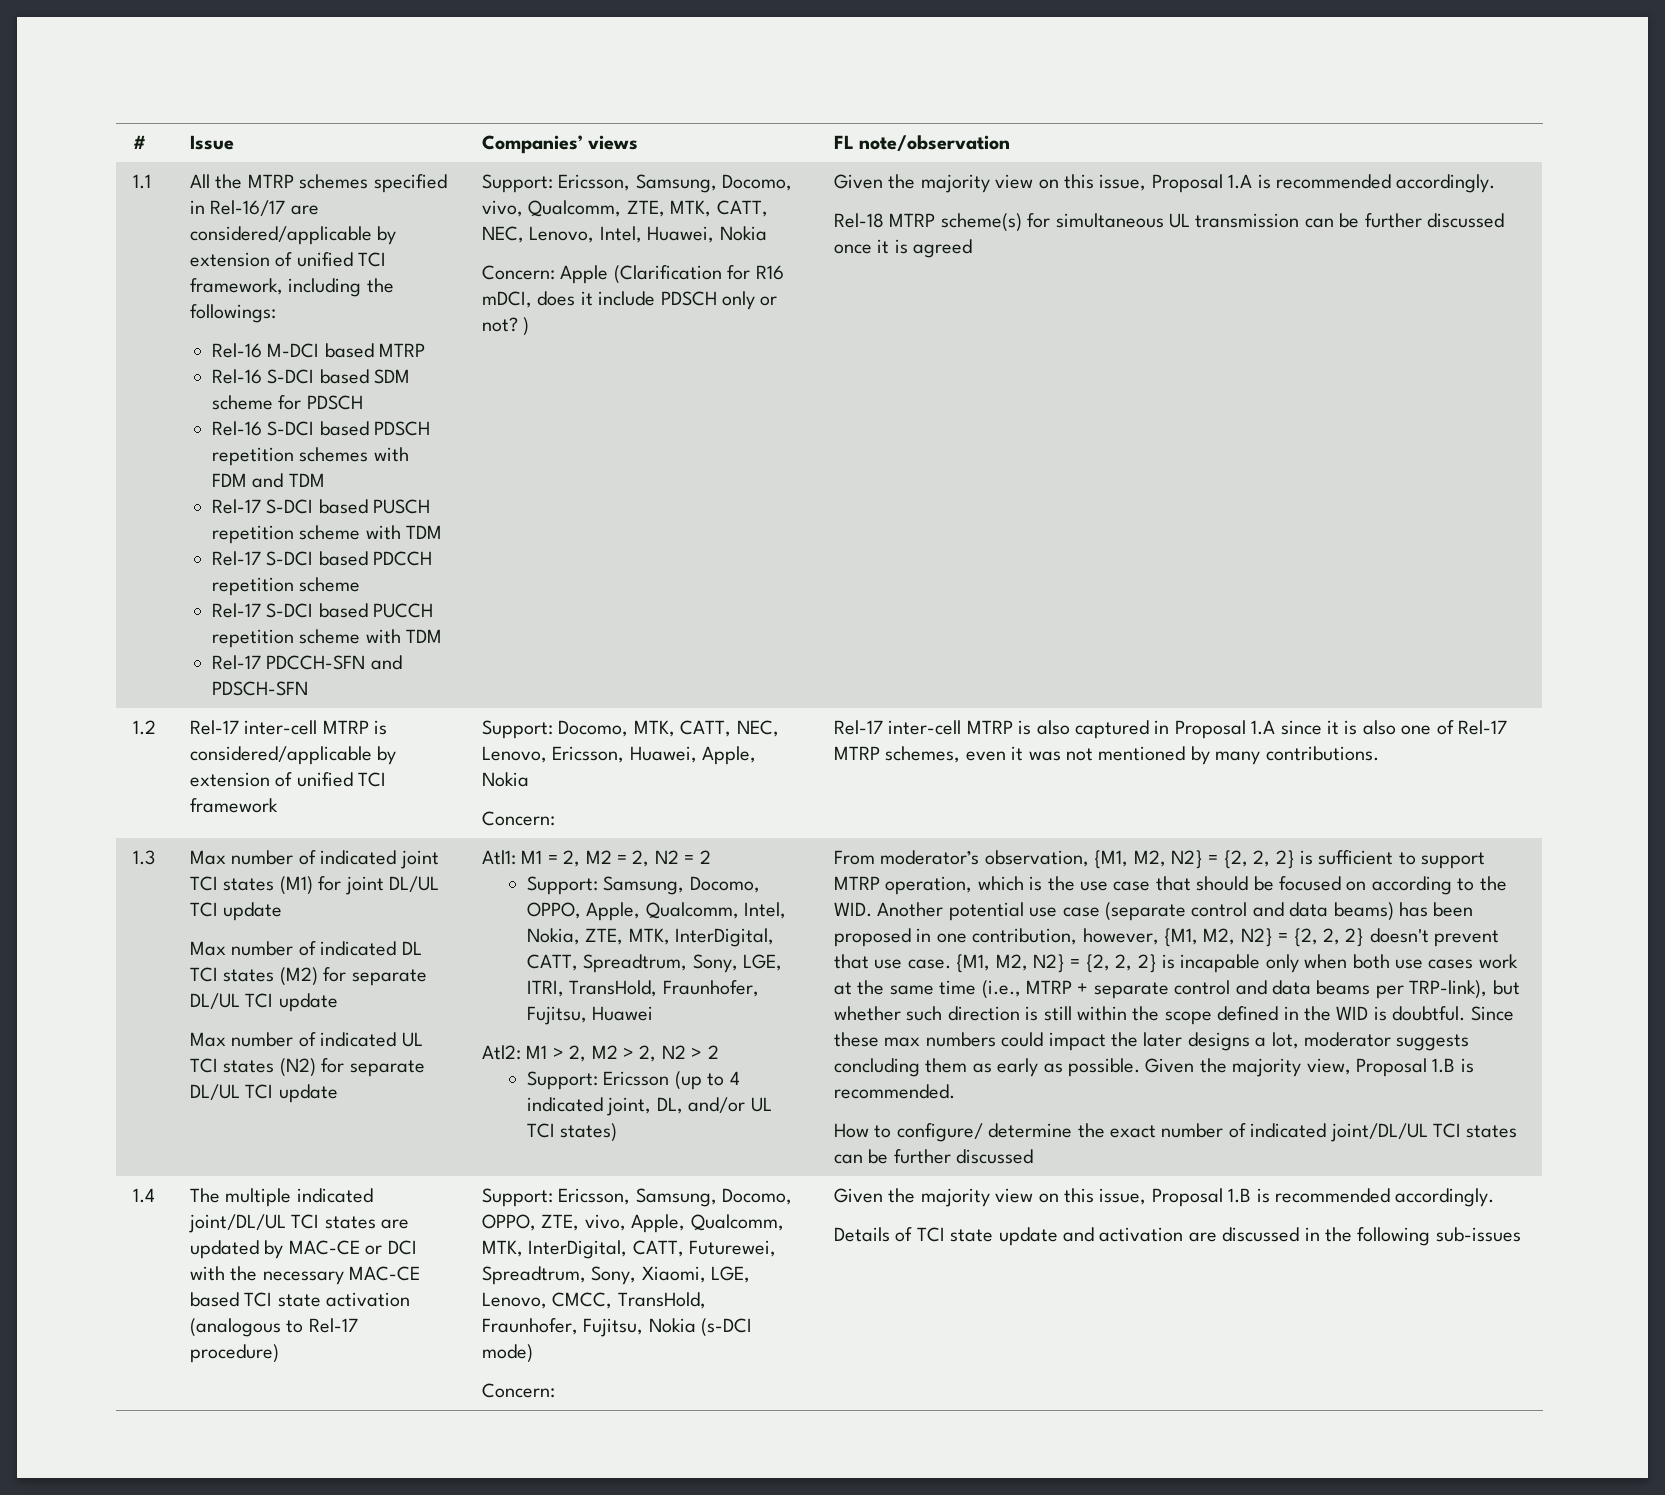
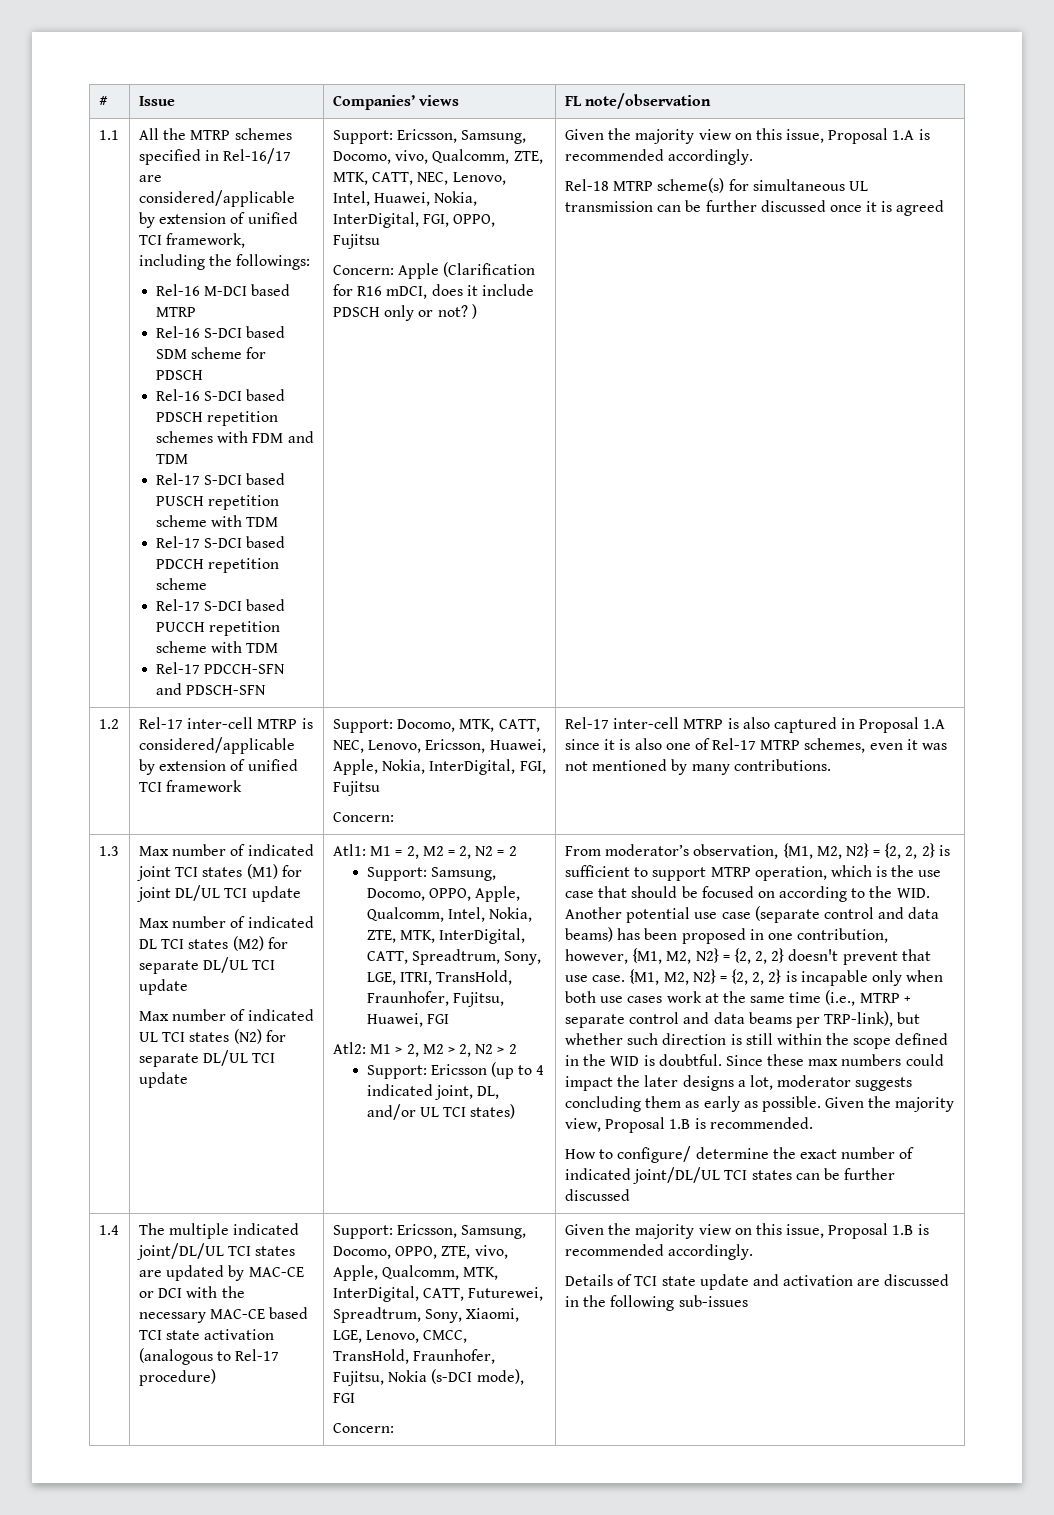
- Support: Ericsson, Samsung, Docomo, vivo, Qualcomm, ZTE, MTK, CATT, NEC, Lenovo, Intel, Huawei, Nokia
+ Support: Ericsson, Samsung, Docomo, vivo, Qualcomm, ZTE, MTK, CATT, NEC, Lenovo, Intel, Huawei, Nokia, InterDigital, FGI, OPPO, Fujitsu
- Support: Docomo, MTK, CATT, NEC, Lenovo, Ericsson, Huawei, Apple, Nokia
+ Support: Docomo, MTK, CATT, NEC, Lenovo, Ericsson, Huawei, Apple, Nokia, InterDigital, FGI, Fujitsu
- Support: Samsung, Docomo, OPPO, Apple, Qualcomm, Intel, Nokia, ZTE, MTK, InterDigital, CATT, Spreadtrum, Sony, LGE, ITRI, TransHold, Fraunhofer, Fujitsu, Huawei
+ Support: Samsung, Docomo, OPPO, Apple, Qualcomm, Intel, Nokia, ZTE, MTK, InterDigital, CATT, Spreadtrum, Sony, LGE, ITRI, TransHold, Fraunhofer, Fujitsu, Huawei, FGI
- Support: Ericsson, Samsung, Docomo, OPPO, ZTE, vivo, Apple, Qualcomm, MTK, InterDigital, CATT, Futurewei, Spreadtrum, Sony, Xiaomi, LGE, Lenovo, CMCC, TransHold, Fraunhofer, Fujitsu, Nokia (s-DCI mode)
+ Support: Ericsson, Samsung, Docomo, OPPO, ZTE, vivo, Apple, Qualcomm, MTK, InterDigital, CATT, Futurewei, Spreadtrum, Sony, Xiaomi, LGE, Lenovo, CMCC, TransHold, Fraunhofer, Fujitsu, Nokia (s-DCI mode), FGI

